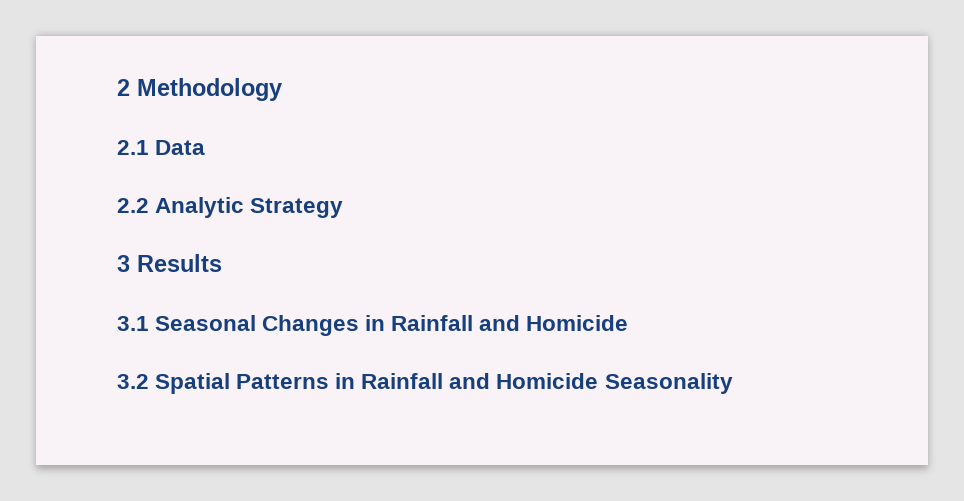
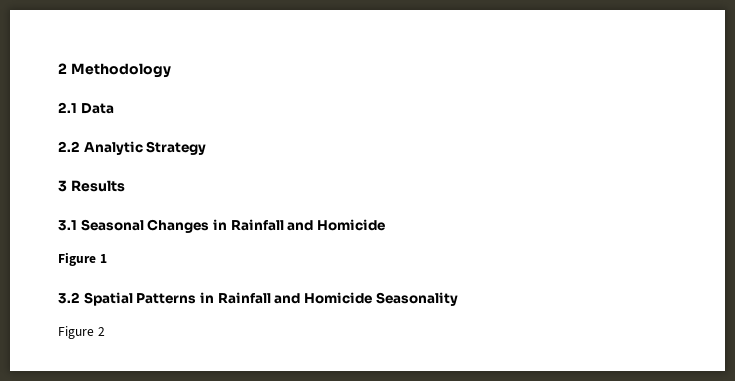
+ Figure 1
+ Figure 2

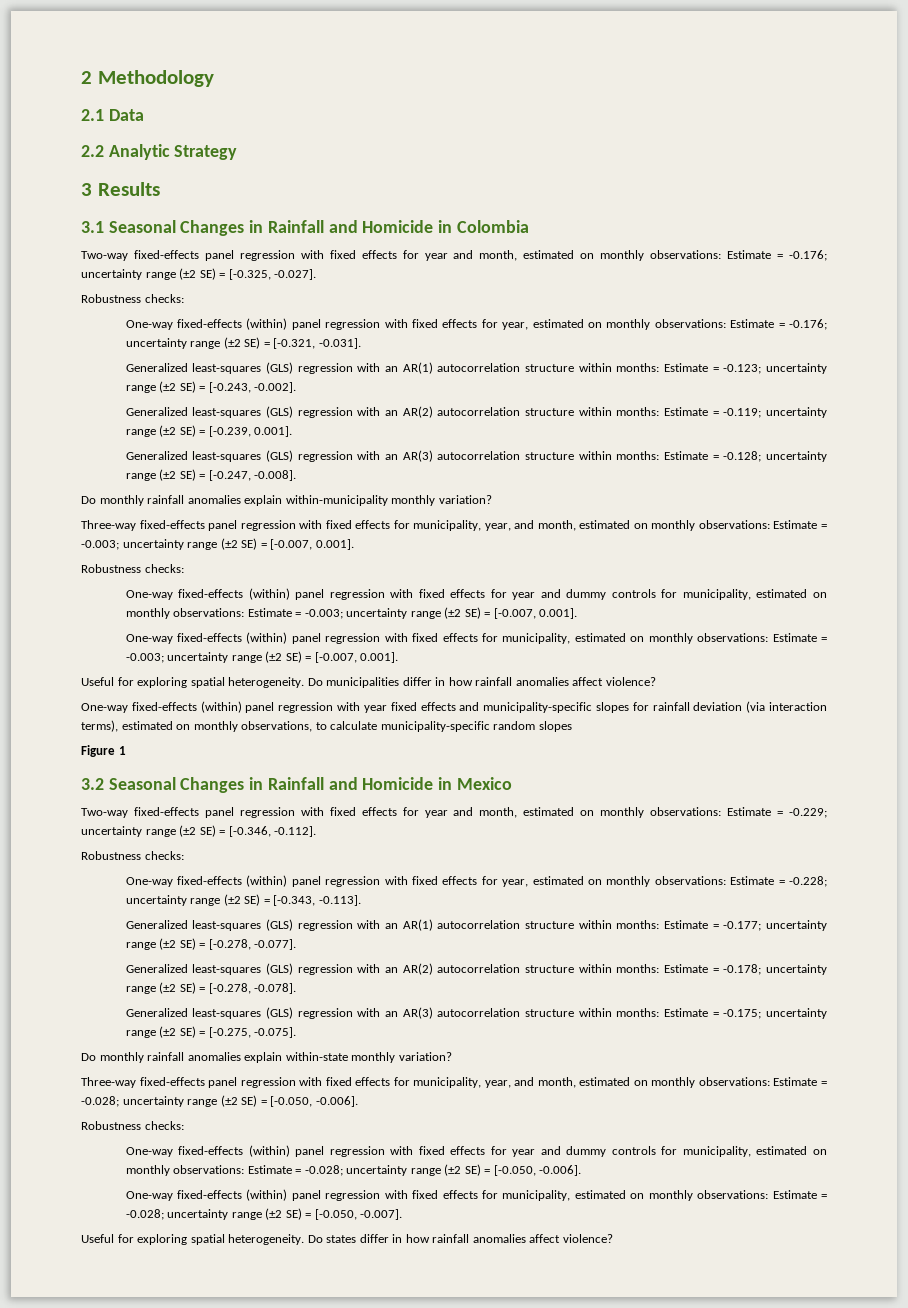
- 3.1 Seasonal Changes in Rainfall and Homicide
+ 3.1 Seasonal Changes in Rainfall and Homicide in Colombia
+ Two-way fixed-effects panel regression with fixed effects for year and month, estimated on monthly observations: Estimate = -0.176; uncertainty range (±2 SE) = [-0.325, -0.027].
+ Robustness checks:
+ One-way fixed-effects (within) panel regression with fixed effects for year, estimated on monthly observations: Estimate = -0.176; uncertainty range (±2 SE) = [-0.321, -0.031].
+ Generalized least-squares (GLS) regression with an AR(1) autocorrelation structure within months: Estimate = -0.123; uncertainty range (±2 SE) = [-0.243, -0.002].
+ Generalized least-squares (GLS) regression with an AR(2) autocorrelation structure within months: Estimate = -0.119; uncertainty range (±2 SE) = [-0.239, 0.001].
+ Generalized least-squares (GLS) regression with an AR(3) autocorrelation structure within months: Estimate = -0.128; uncertainty range (±2 SE) = [-0.247, -0.008].
+ Do monthly rainfall anomalies explain within-municipality monthly variation?
+ Three-way fixed-effects panel regression with fixed effects for municipality, year, and month, estimated on monthly observations: Estimate = -0.003; uncertainty range (±2 SE) = [-0.007, 0.001].
+ Robustness checks:
+ One-way fixed-effects (within) panel regression with fixed effects for year and dummy controls for municipality, estimated on monthly observations: Estimate = -0.003; uncertainty range (±2 SE) = [-0.007, 0.001].
+ One-way fixed-effects (within) panel regression with fixed effects for municipality, estimated on monthly observations: Estimate = -0.003; uncertainty range (±2 SE) = [-0.007, 0.001].
+ Useful for exploring spatial heterogeneity. Do municipalities differ in how rainfall anomalies affect violence?
+ One-way fixed-effects (within) panel regression with year fixed effects and municipality-specific slopes for rainfall deviation (via interaction terms), estimated on monthly observations, to calculate municipality-specific random slopes
- 3.2 Spatial Patterns in Rainfall and Homicide Seasonality
- Figure 2
+ 3.2 Seasonal Changes in Rainfall and Homicide in Mexico
+ Two-way fixed-effects panel regression with fixed effects for year and month, estimated on monthly observations: Estimate = -0.229; uncertainty range (±2 SE) = [-0.346, -0.112].
+ Robustness checks:
+ One-way fixed-effects (within) panel regression with fixed effects for year, estimated on monthly observations: Estimate = -0.228; uncertainty range (±2 SE) = [-0.343, -0.113].
+ Generalized least-squares (GLS) regression with an AR(1) autocorrelation structure within months: Estimate = -0.177; uncertainty range (±2 SE) = [-0.278, -0.077].
+ Generalized least-squares (GLS) regression with an AR(2) autocorrelation structure within months: Estimate = -0.178; uncertainty range (±2 SE) = [-0.278, -0.078].
+ Generalized least-squares (GLS) regression with an AR(3) autocorrelation structure within months: Estimate = -0.175; uncertainty range (±2 SE) = [-0.275, -0.075].
+ Do monthly rainfall anomalies explain within-state monthly variation?
+ Three-way fixed-effects panel regression with fixed effects for municipality, year, and month, estimated on monthly observations: Estimate = -0.028; uncertainty range (±2 SE) = [-0.050, -0.006].
+ Robustness checks:
+ One-way fixed-effects (within) panel regression with fixed effects for year and dummy controls for municipality, estimated on monthly observations: Estimate = -0.028; uncertainty range (±2 SE) = [-0.050, -0.006].
+ One-way fixed-effects (within) panel regression with fixed effects for municipality, estimated on monthly observations: Estimate = -0.028; uncertainty range (±2 SE) = [-0.050, -0.007].
+ Useful for exploring spatial heterogeneity. Do states differ in how rainfall anomalies affect violence?

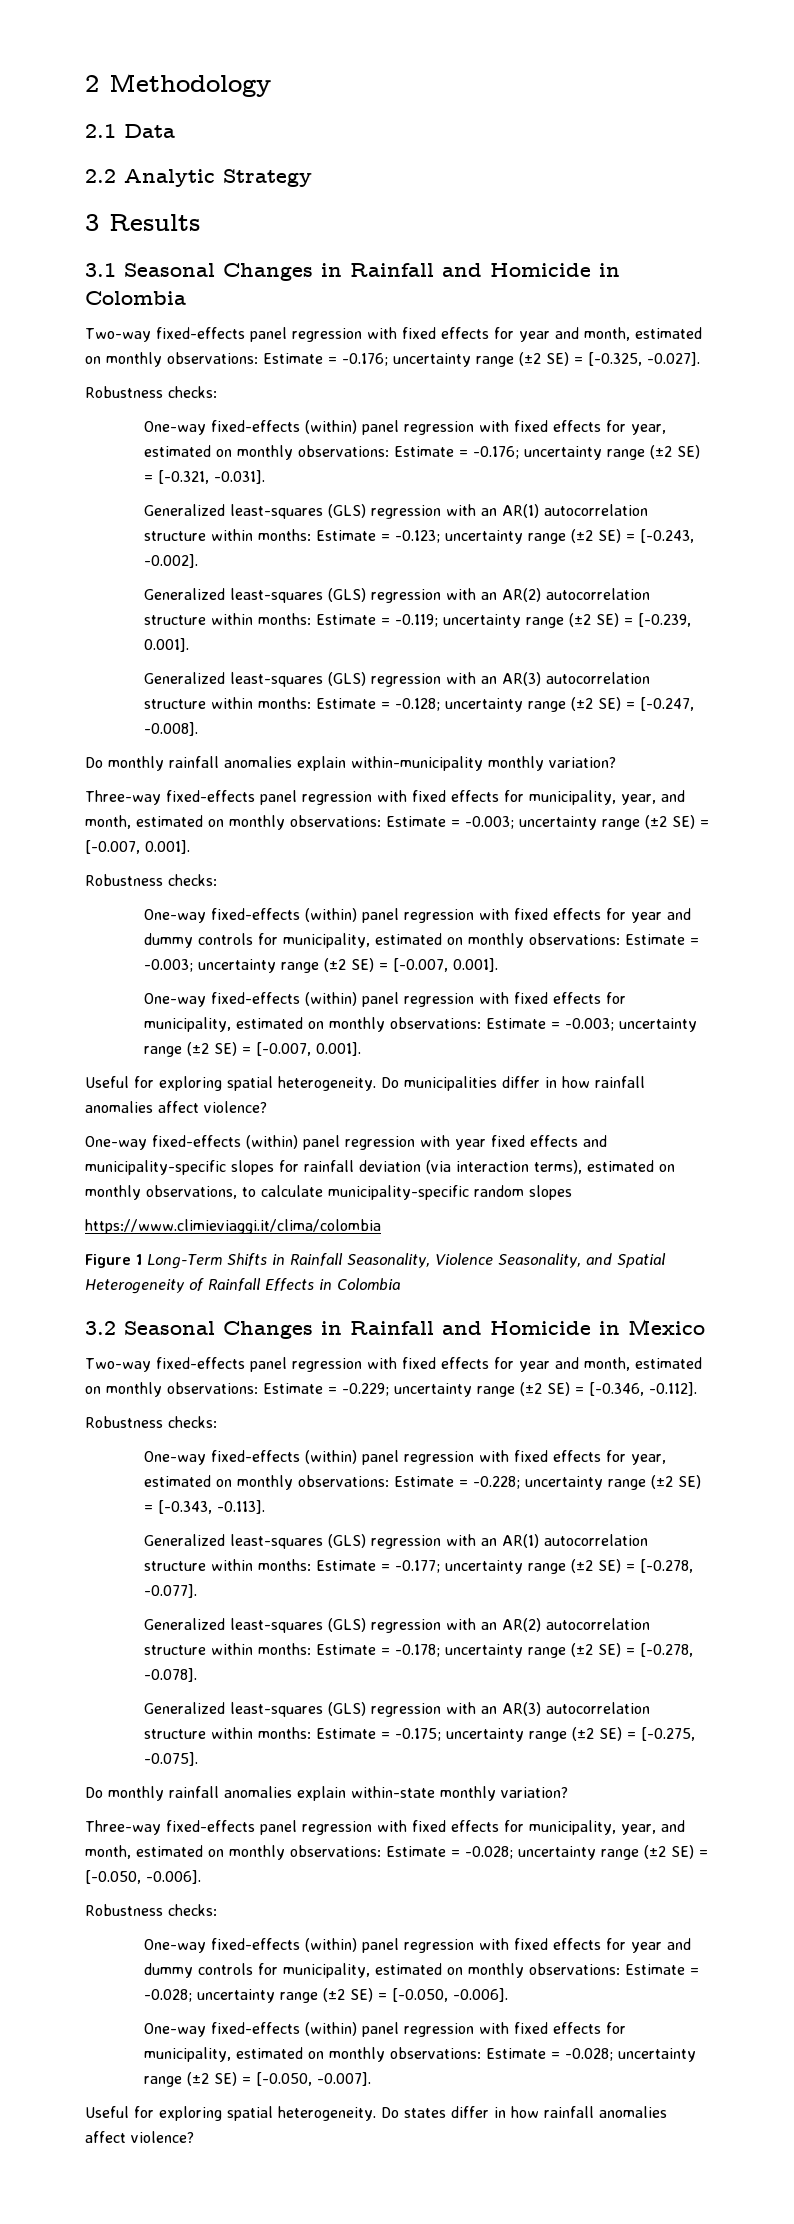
+ https://www.climieviaggi.it/clima/colombia
- Figure 1
+ Figure 1 Long-Term Shifts in Rainfall Seasonality, Violence Seasonality, and Spatial Heterogeneity of Rainfall Effects in Colombia

